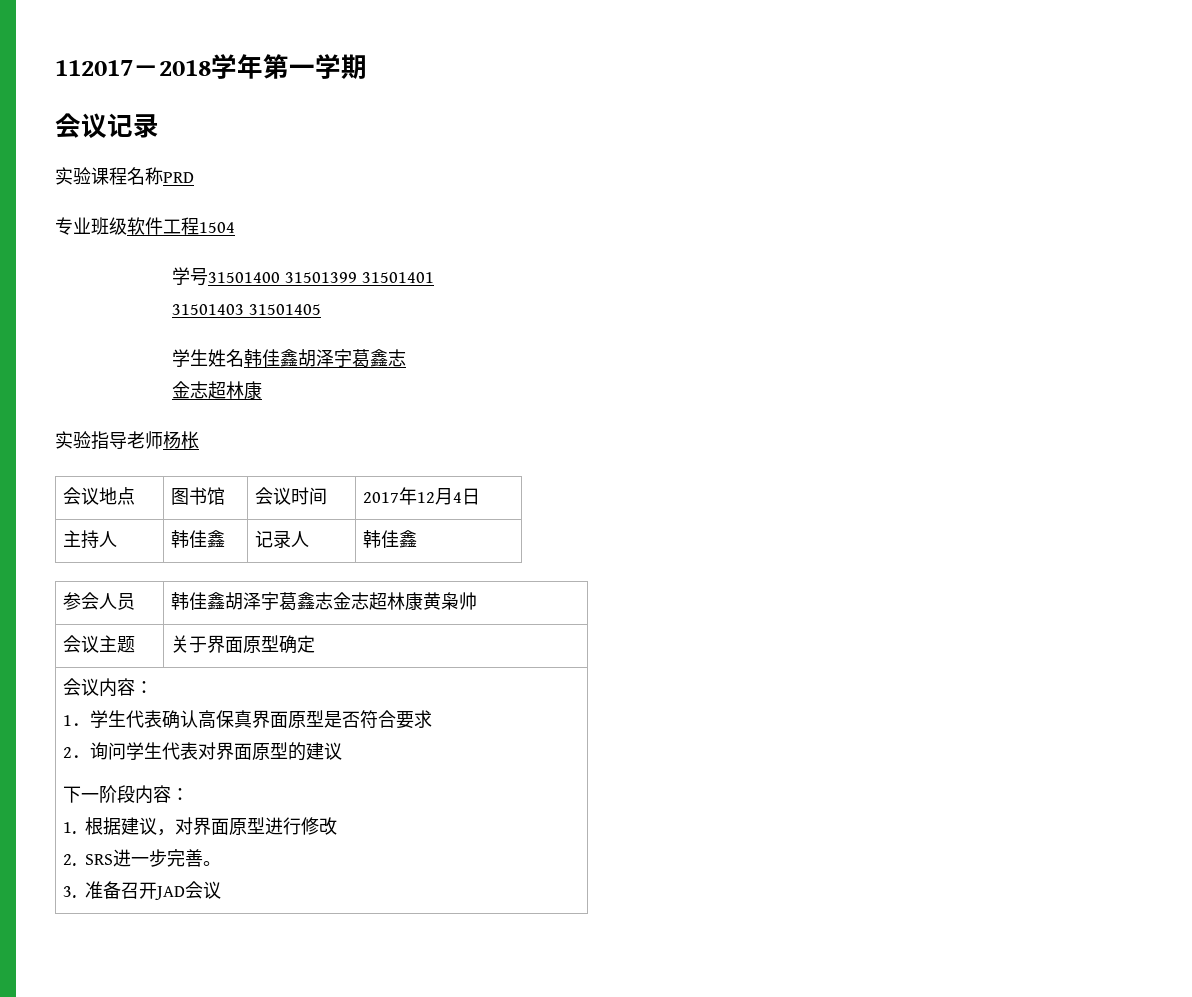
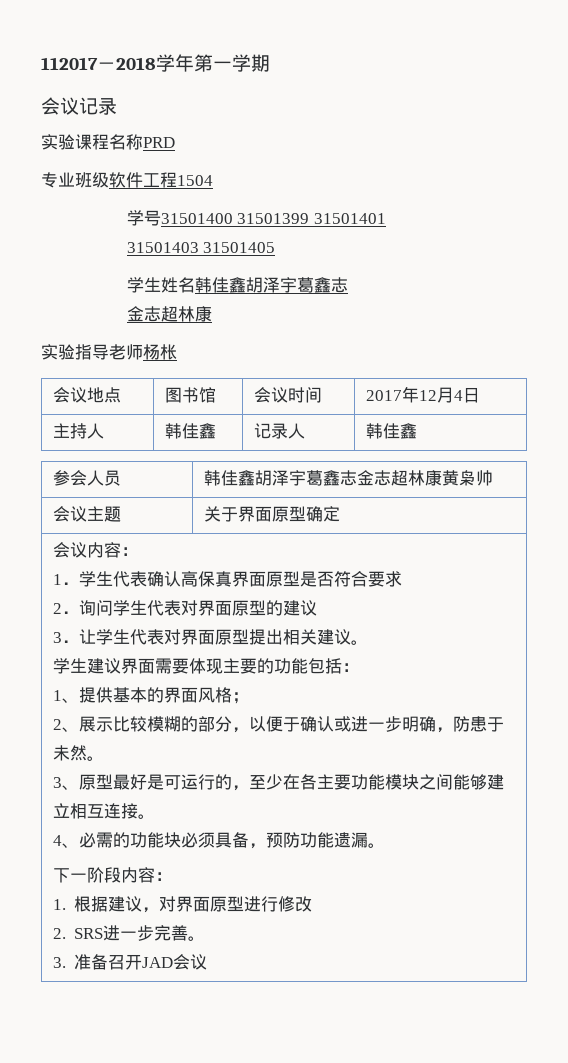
+ 3．让学生代表对界面原型提出相关建议。
+ 学生建议界面需要体现主要的功能包括：
+ 1、提供基本的界面风格；
+ 2、展示比较模糊的部分，以便于确认或进一步明确，防患于未然。
+ 3、原型最好是可运行的，至少在各主要功能模块之间能够建立相互连接。
+ 4、必需的功能块必须具备，预防功能遗漏。

